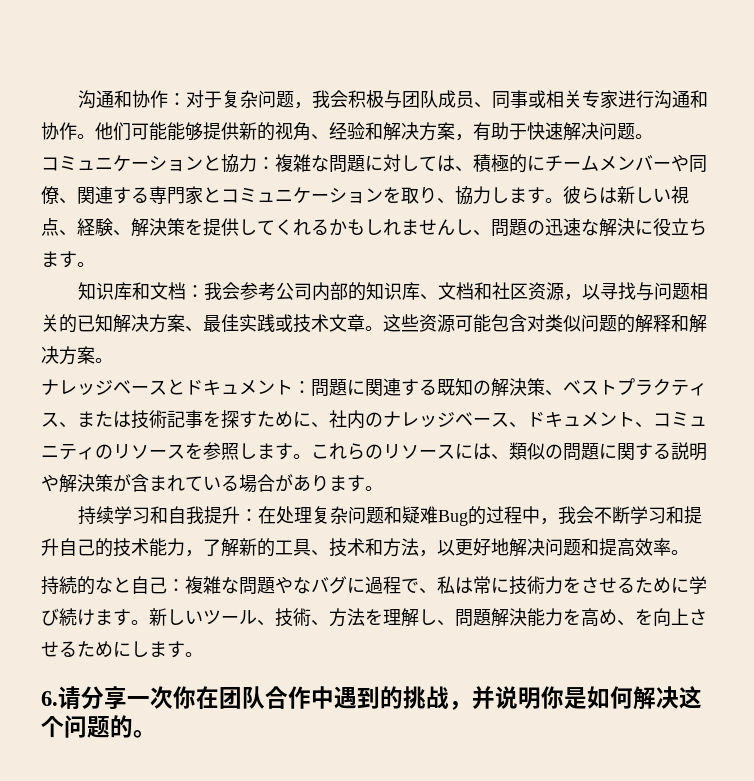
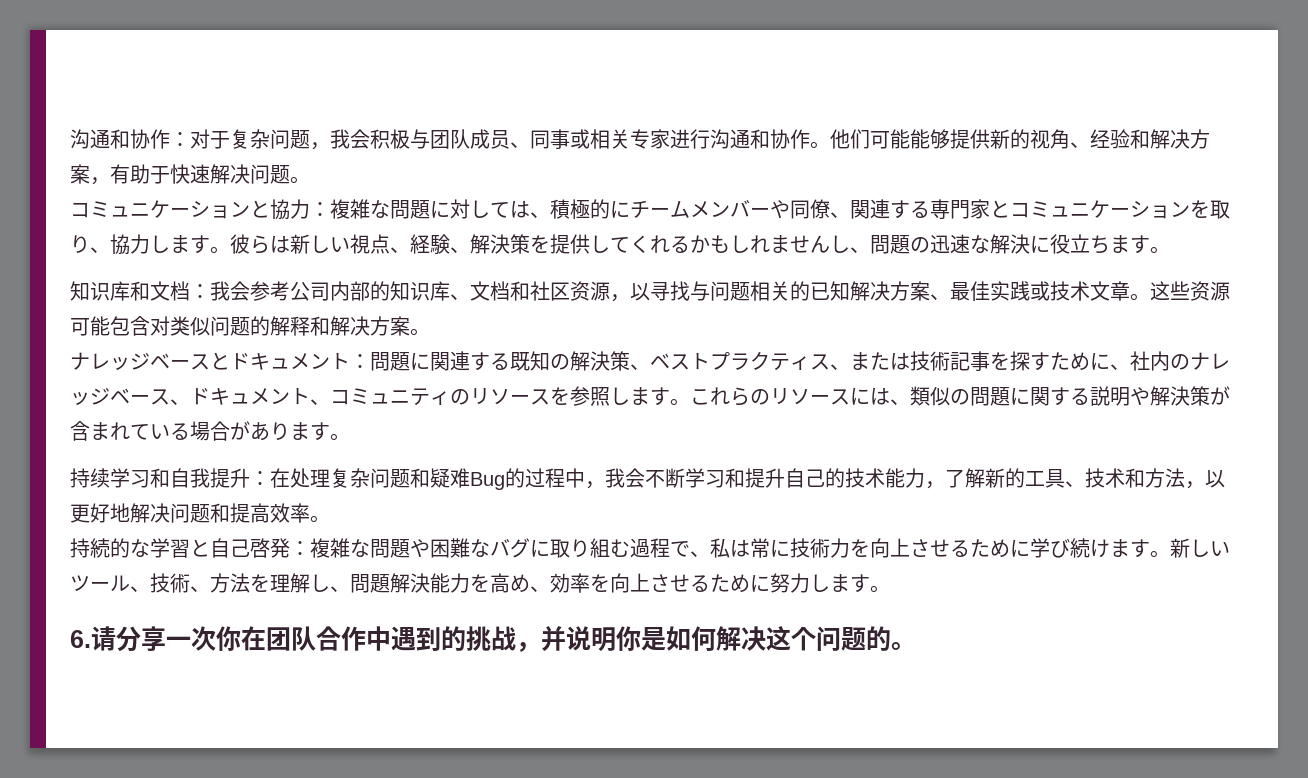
- 持続的なと自己：複雑な問題やなバグに過程で、私は常に技術力をさせるために学び続けます。
+ 持続的な学習と自己啓発：複雑な問題や困難なバグに取り組む過程で、私は常に技術力を向上させるために学び続けます。
- 新しいツール、技術、方法を理解し、問題解決能力を高め、を向上させるためにします。
+ 新しいツール、技術、方法を理解し、問題解決能力を高め、効率を向上させるために努力します。

